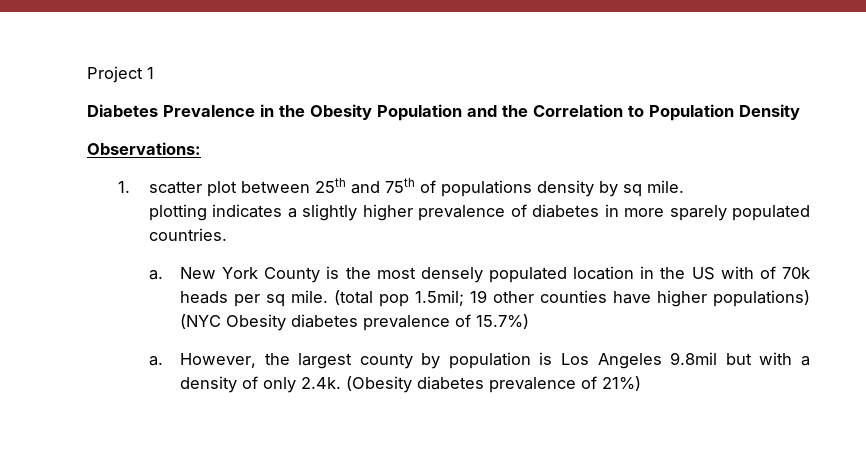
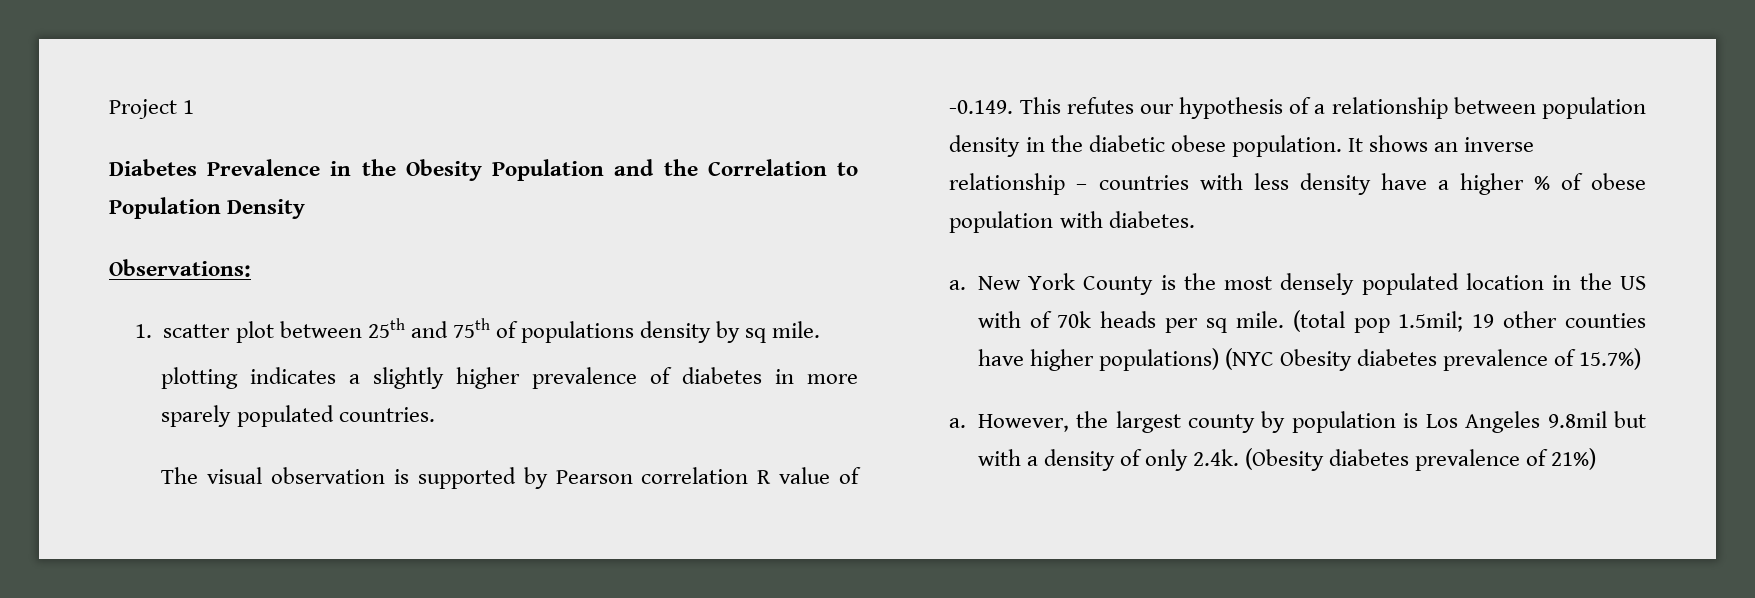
+ The visual observation is supported by Pearson correlation R value of -0.149. This refutes our hypothesis of a relationship between population density in the diabetic obese population. It shows an inverse relationship – countries with less density have a higher % of obese population with diabetes.

